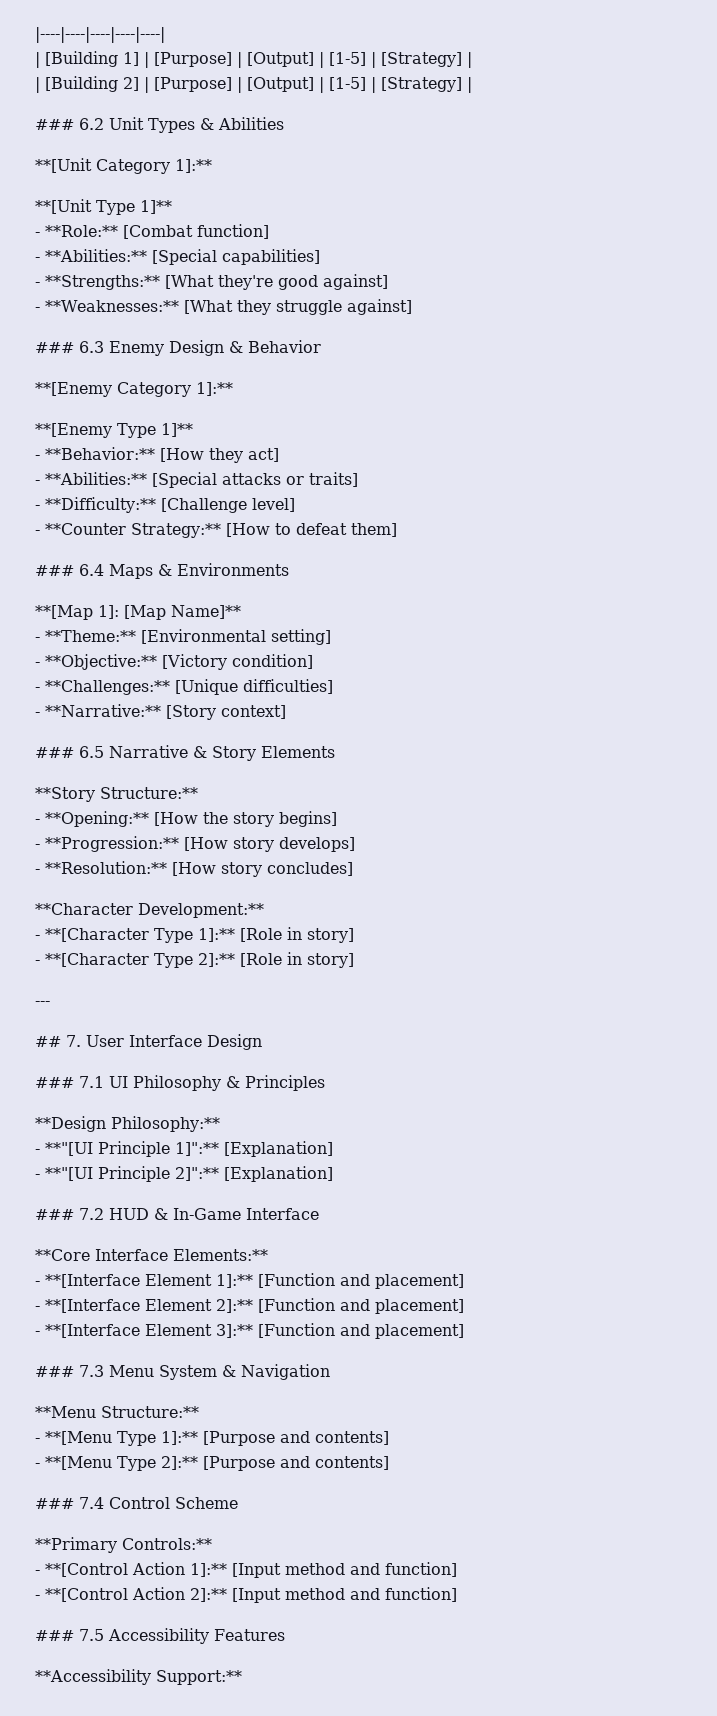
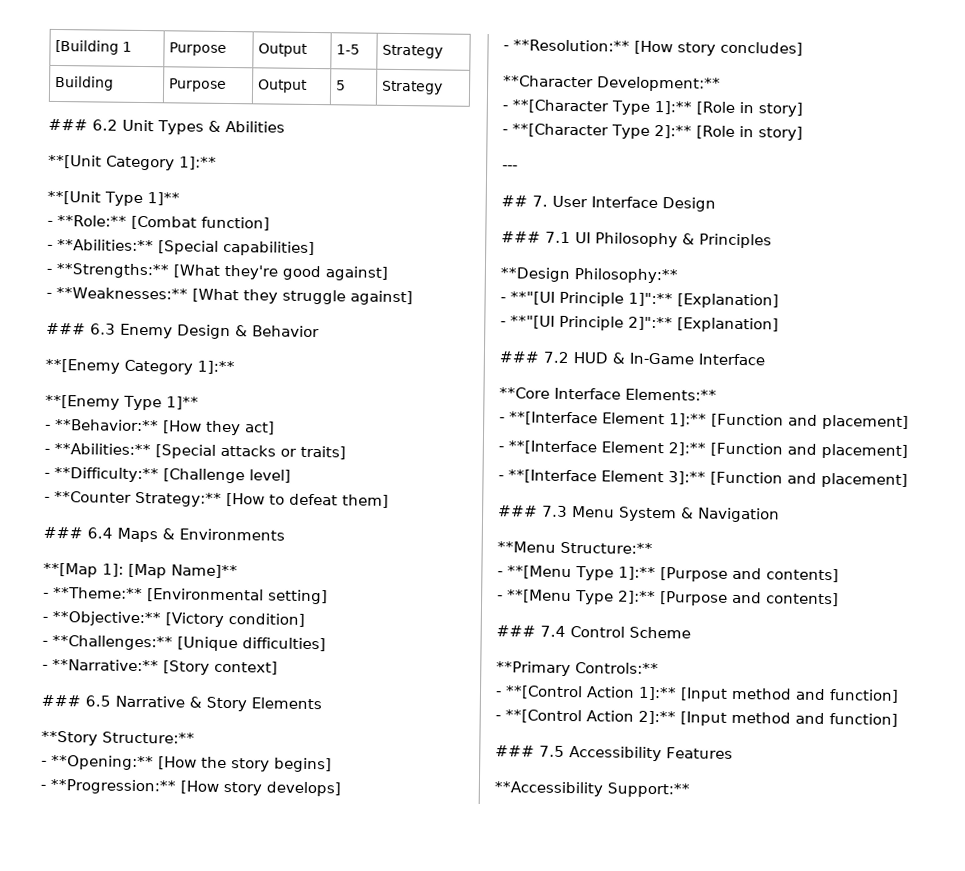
- |----|----|----|----|----|
- | [Building 1] | [Purpose] | [Output] | [1-5] | [Strategy] |
- | [Building 2] | [Purpose] | [Output] | [1-5] | [Strategy] |
+ [Building 1 | Purpose | Output | 1-5 | Strategy
+ Building | Purpose | Output | 5 | Strategy

